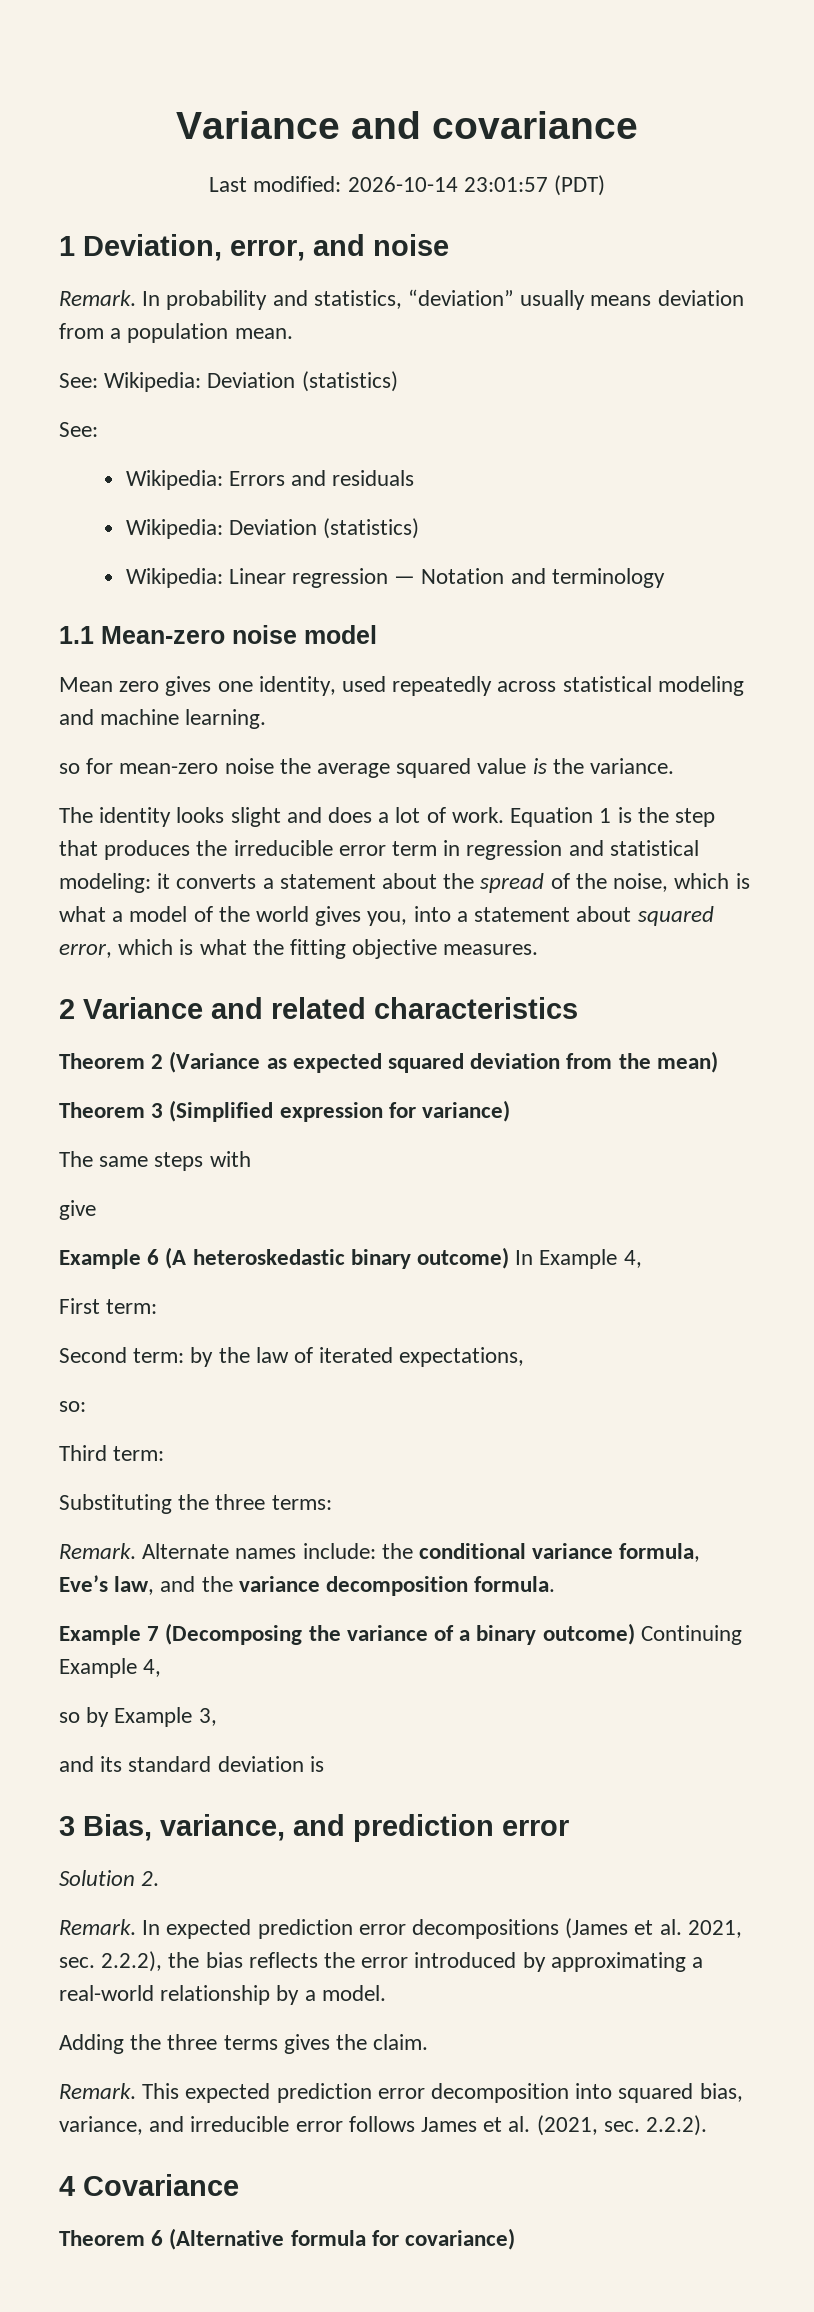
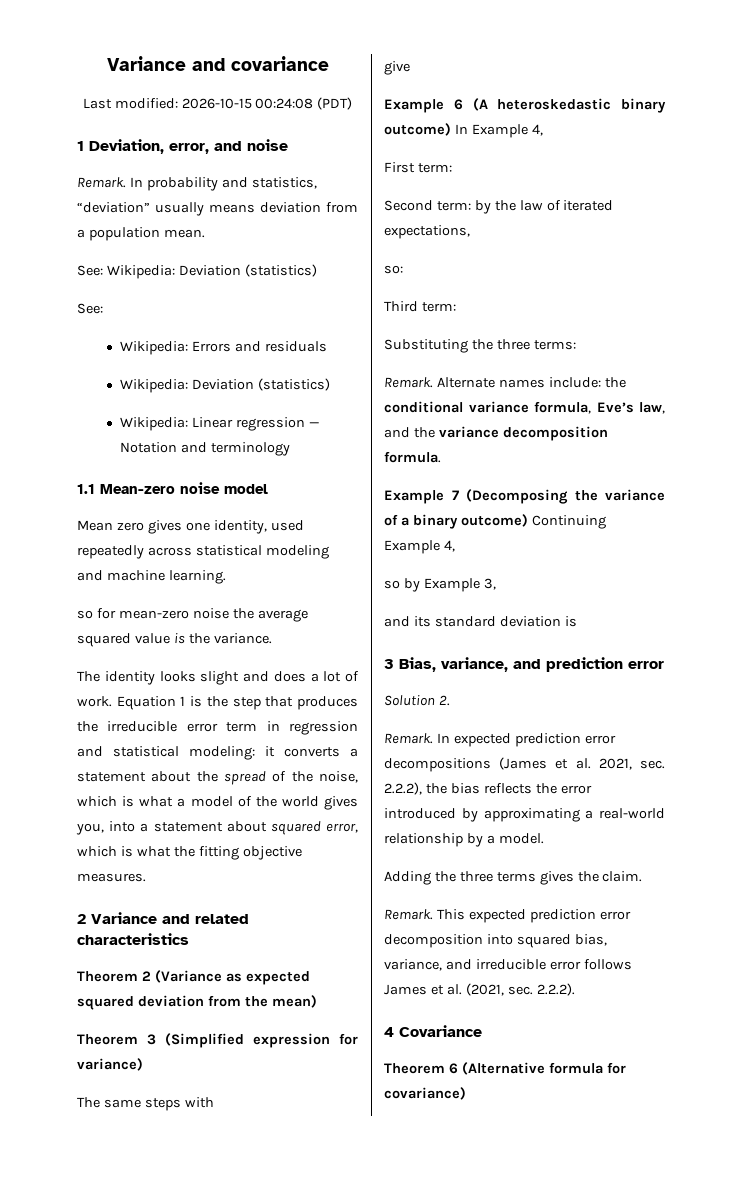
- Last modified: 2026-10-14 23:01:57 (PDT)
+ Last modified: 2026-10-15 00:24:08 (PDT)

